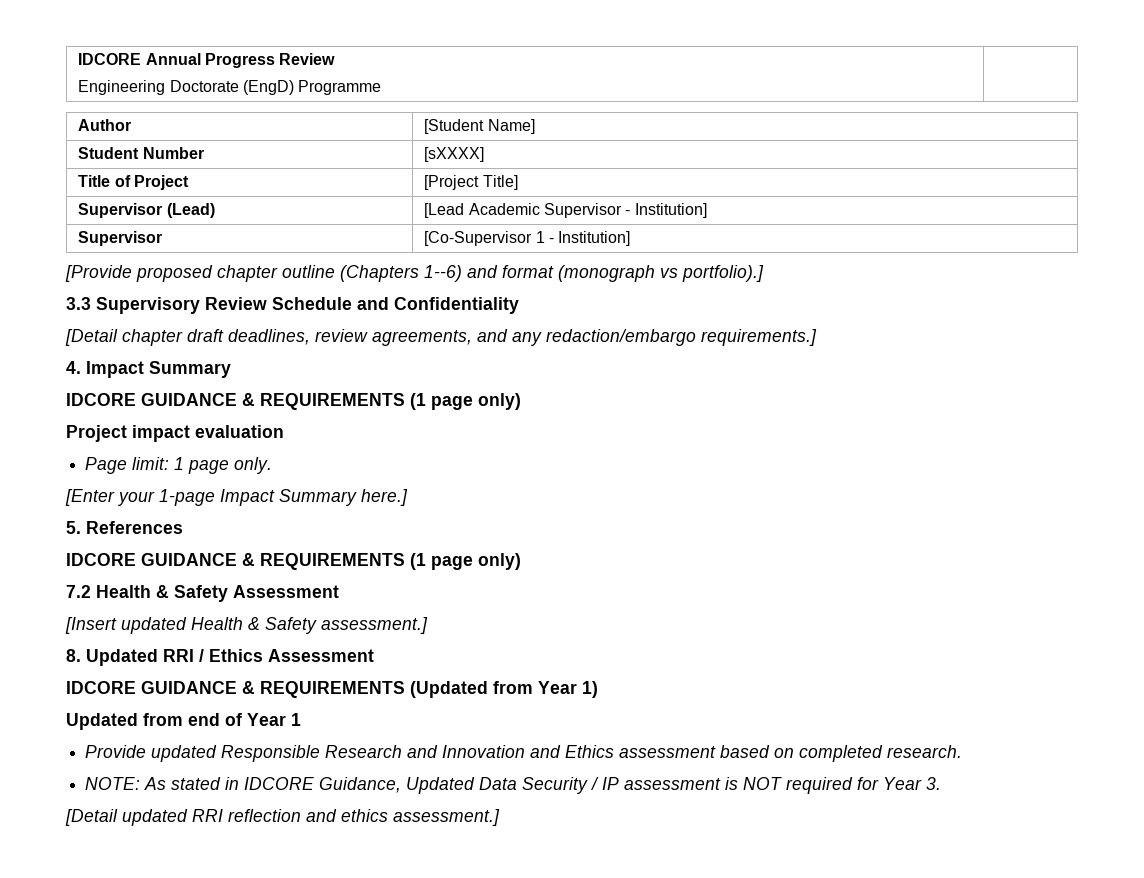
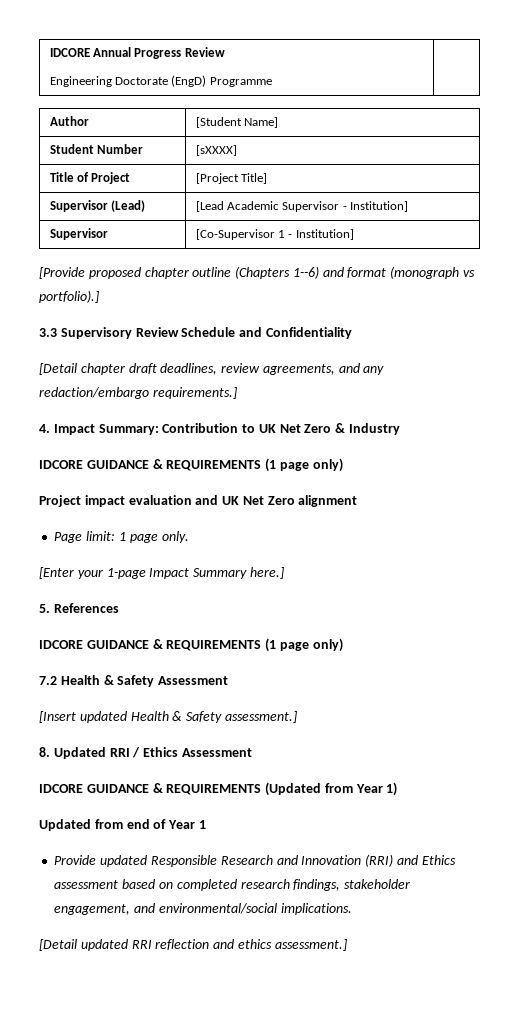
- 4. Impact Summary
+ 4. Impact Summary: Contribution to UK Net Zero & Industry
- Project impact evaluation
+ Project impact evaluation and UK Net Zero alignment
- Provide updated Responsible Research and Innovation and Ethics assessment based on completed research.
- NOTE: As stated in IDCORE Guidance, Updated Data Security / IP assessment is NOT required for Year 3.
+ Provide updated Responsible Research and Innovation (RRI) and Ethics assessment based on completed research findings, stakeholder engagement, and environmental/social implications.

